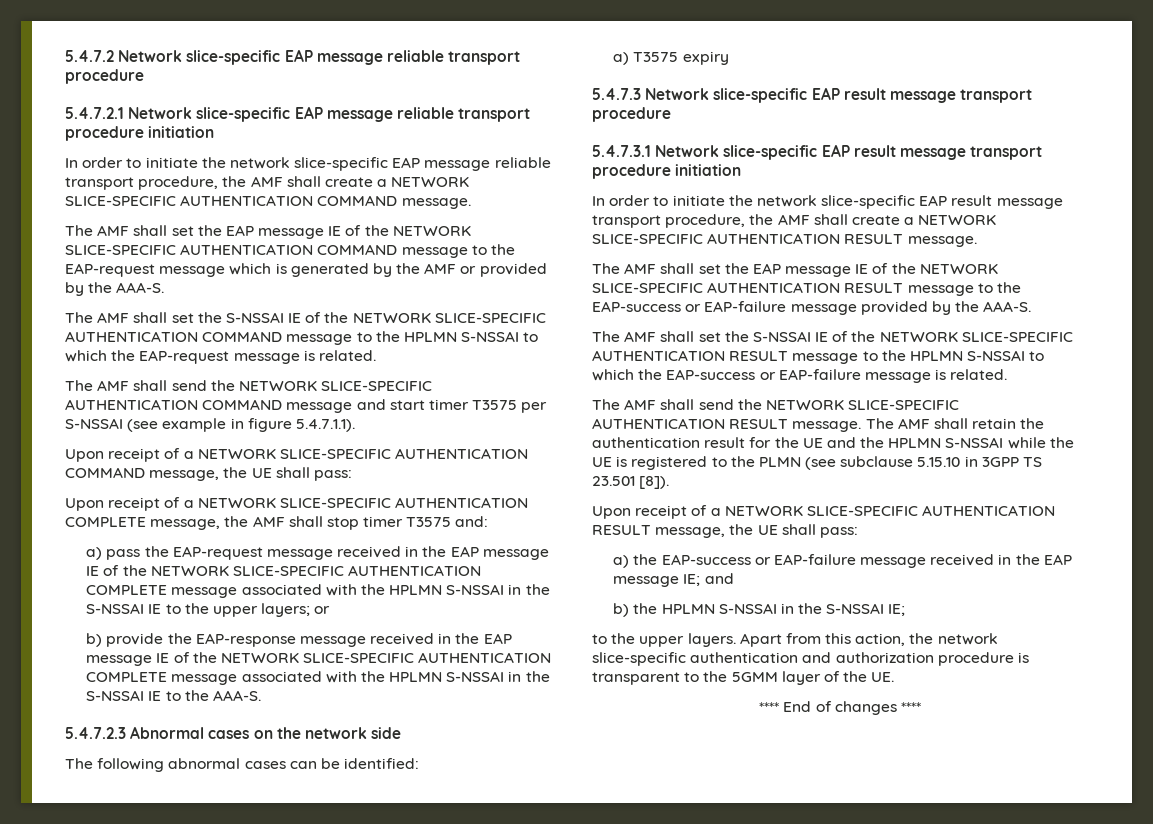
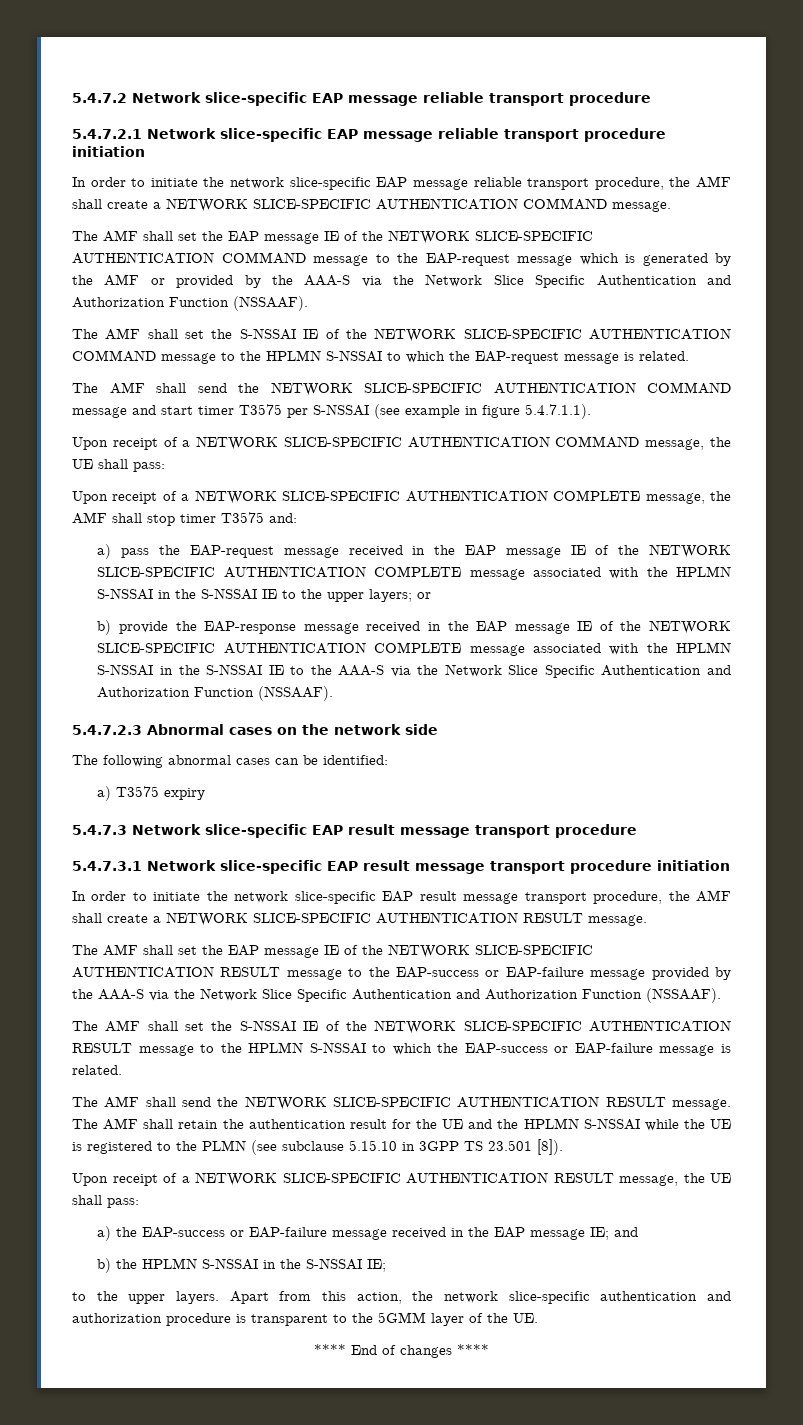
- The AMF shall set the EAP message IE of the NETWORK SLICE-SPECIFIC AUTHENTICATION COMMAND message to the EAP-request message which is generated by the AMF or provided by the AAA-S.
+ The AMF shall set the EAP message IE of the NETWORK SLICE-SPECIFIC AUTHENTICATION COMMAND message to the EAP-request message which is generated by the AMF or provided by the AAA-S via the Network Slice Specific Authentication and Authorization Function (NSSAAF).
- b) provide the EAP-response message received in the EAP message IE of the NETWORK SLICE-SPECIFIC AUTHENTICATION COMPLETE message associated with the HPLMN S-NSSAI in the S-NSSAI IE to the AAA-S.
+ b) provide the EAP-response message received in the EAP message IE of the NETWORK SLICE-SPECIFIC AUTHENTICATION COMPLETE message associated with the HPLMN S-NSSAI in the S-NSSAI IE to the AAA-S via the Network Slice Specific Authentication and Authorization Function (NSSAAF).
- The AMF shall set the EAP message IE of the NETWORK SLICE-SPECIFIC AUTHENTICATION RESULT message to the EAP-success or EAP-failure message provided by the AAA-S.
+ The AMF shall set the EAP message IE of the NETWORK SLICE-SPECIFIC AUTHENTICATION RESULT message to the EAP-success or EAP-failure message provided by the AAA-S via the Network Slice Specific Authentication and Authorization Function (NSSAAF).

